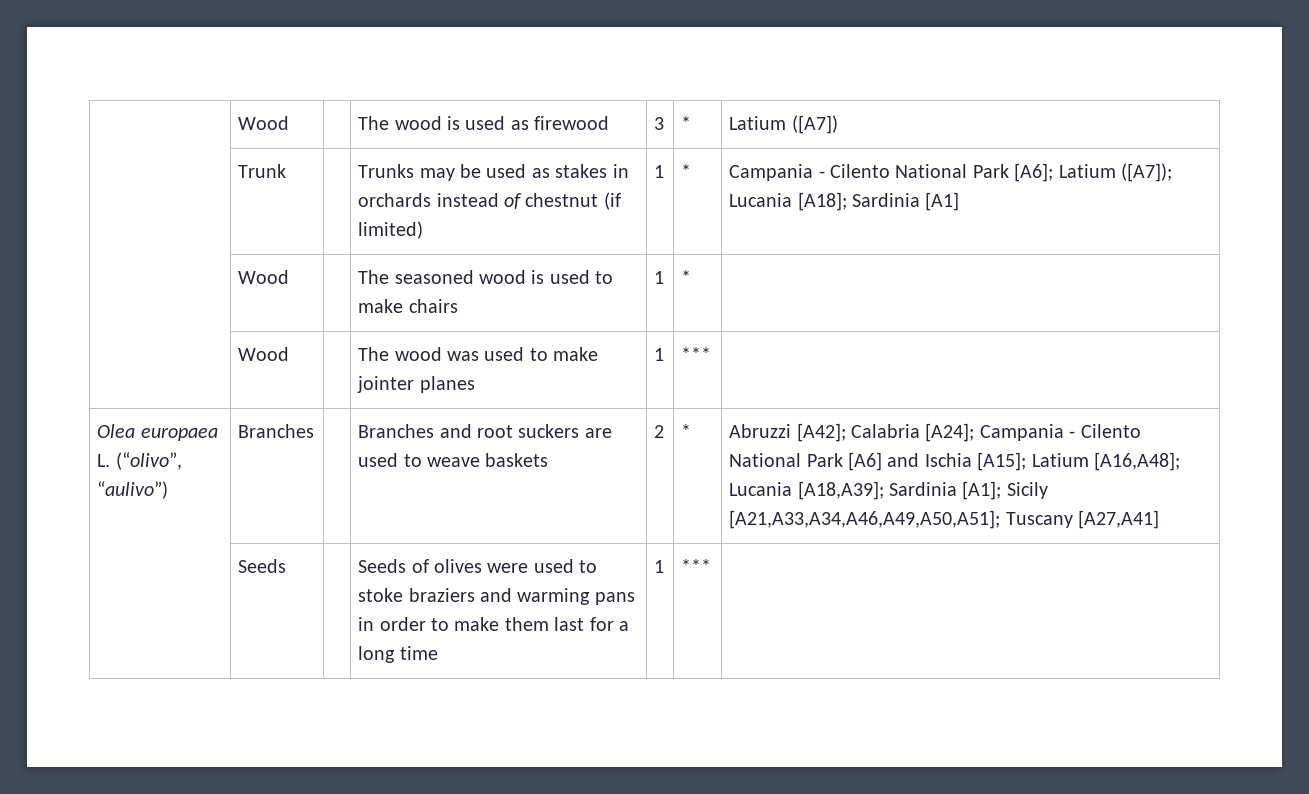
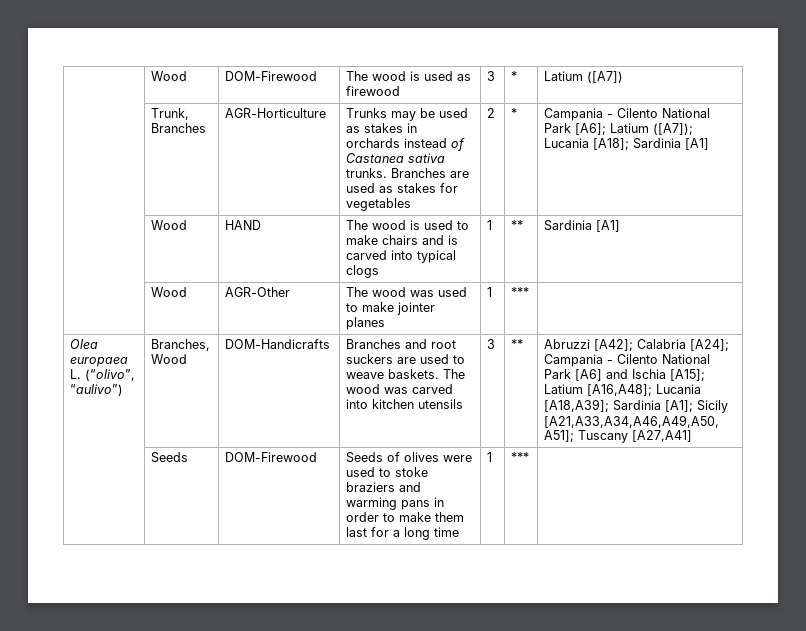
- | Wood | | The wood is used as firewood | 3 | * | Latium ([A7])
+ | Wood | DOM-Firewood | The wood is used as firewood | 3 | * | Latium ([A7])
- | Trunk | | Trunks may be used as stakes in orchards instead of chestnut (if limited) | 1 | * | Campania - Cilento National Park [A6]; Latium ([A7]); Lucania [A18]; Sardinia [A1]
+ | Trunk, Branches | AGR-Horticulture | Trunks may be used as stakes in orchards instead of Castanea sativa trunks. Branches are used as stakes for vegetables | 2 | * | Campania - Cilento National Park [A6]; Latium ([A7]); Lucania [A18]; Sardinia [A1]
- | Wood | | The seasoned wood is used to make chairs | 1 | * |
- | Wood | | The wood was used to make jointer planes | 1 | *** |
+ | Wood | HAND | The wood is used to make chairs and is carved into typical clogs | 1 | ** | Sardinia [A1]
+ | Wood | AGR-Other | The wood was used to make jointer planes | 1 | *** |
- Olea europaea L. (“olivo”, “aulivo”) | Branches
+ Olea europaea L. (“olivo”, “aulivo”) | Branches, Wood | DOM-Handicrafts
- Branches and root suckers are used to weave baskets | 2 | *
+ Branches and root suckers are used to weave baskets. The wood was carved into kitchen utensils | 3 | **
- | Seeds | | Seeds of olives were used to stoke braziers and warming pans in order to make them last for a long time | 1 | *** |
+ | Seeds | DOM-Firewood | Seeds of olives were used to stoke braziers and warming pans in order to make them last for a long time | 1 | *** |

